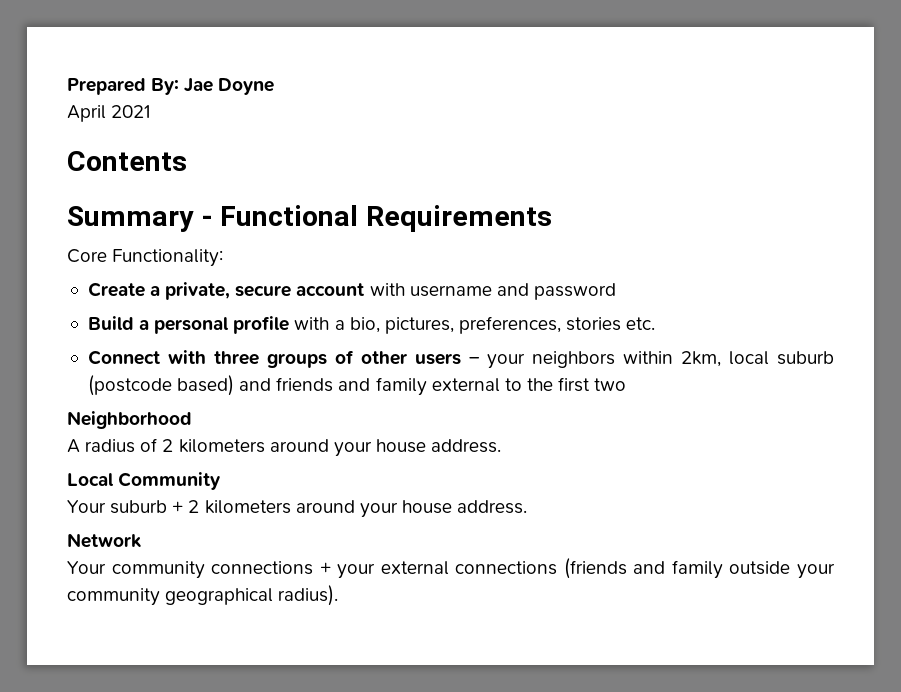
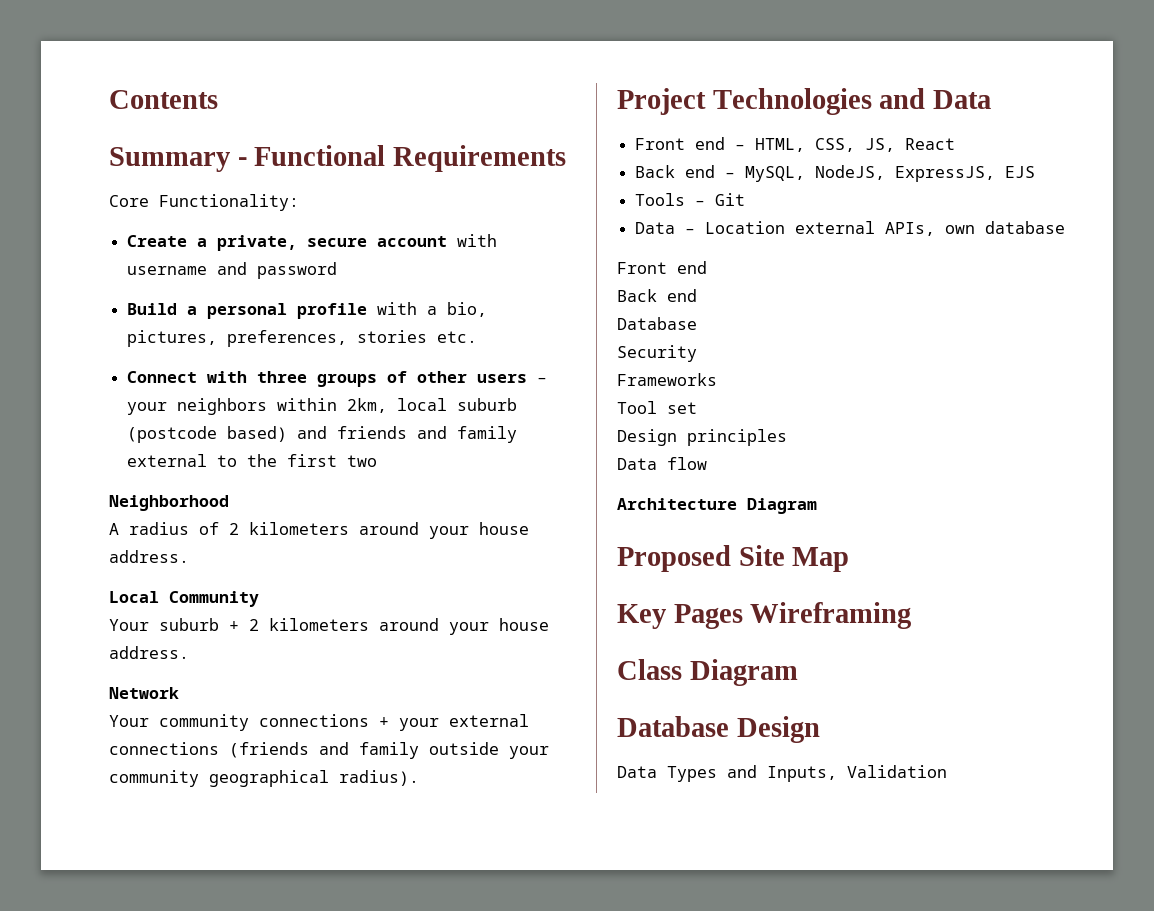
- Prepared By: Jae Doyne
- April 2021
+ Project Technologies and Data
+ Front end – HTML, CSS, JS, React
+ Back end – MySQL, NodeJS, ExpressJS, EJS
+ Tools – Git
+ Data – Location external APIs, own database
+ Front end
+ Back end
+ Database
+ Security
+ Frameworks
+ Tool set
+ Design principles
+ Data flow
+ Architecture Diagram
+ Proposed Site Map
+ Key Pages Wireframing
+ Class Diagram
+ Database Design
+ Data Types and Inputs, Validation

